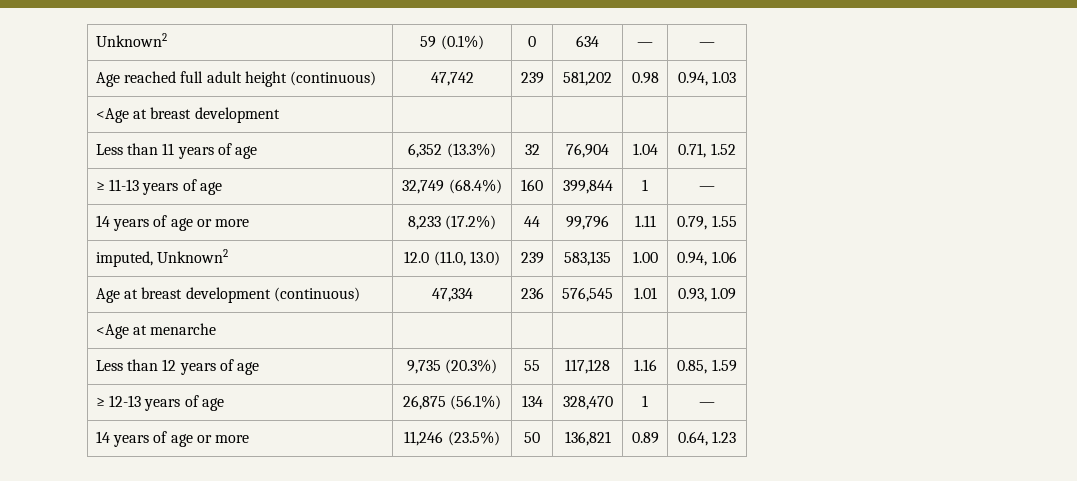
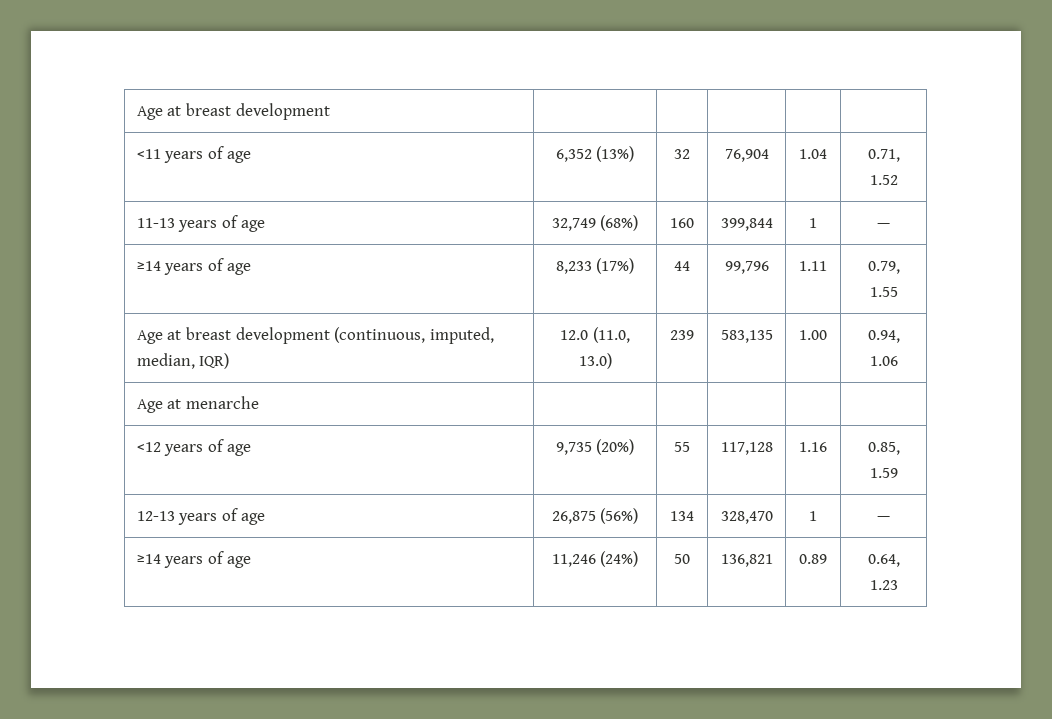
- Unknown2 | 59 (0.1%) | 0 | 634 | — | —
- Age reached full adult height (continuous) | 47,742 | 239 | 581,202 | 0.98 | 0.94, 1.03
- <Age at breast development | | | | |
+ Age at breast development | | | | |
- Less than 11 years of age | 6,352 (13.3%) | 32 | 76,904 | 1.04 | 0.71, 1.52
+ <11 years of age | 6,352 (13%) | 32 | 76,904 | 1.04 | 0.71, 1.52
- ≥ 11-13 years of age | 32,749 (68.4%) | 160 | 399,844 | 1 | —
+ 11-13 years of age | 32,749 (68%) | 160 | 399,844 | 1 | —
- 14 years of age or more | 8,233 (17.2%) | 44 | 99,796 | 1.11 | 0.79, 1.55
+ ≥14 years of age | 8,233 (17%) | 44 | 99,796 | 1.11 | 0.79, 1.55
- imputed, Unknown2 | 12.0 (11.0, 13.0) | 239 | 583,135 | 1.00 | 0.94, 1.06
+ Age at breast development (continuous, imputed, median, IQR) | 12.0 (11.0, 13.0) | 239 | 583,135 | 1.00 | 0.94, 1.06
- Age at breast development (continuous) | 47,334 | 236 | 576,545 | 1.01 | 0.93, 1.09
- <Age at menarche | | | | |
- Less than 12 years of age | 9,735 (20.3%) | 55 | 117,128 | 1.16 | 0.85, 1.59
+ Age at menarche | | | | |
+ <12 years of age | 9,735 (20%) | 55 | 117,128 | 1.16 | 0.85, 1.59
- ≥ 12-13 years of age | 26,875 (56.1%) | 134 | 328,470 | 1 | —
+ 12-13 years of age | 26,875 (56%) | 134 | 328,470 | 1 | —
- 14 years of age or more | 11,246 (23.5%) | 50 | 136,821 | 0.89 | 0.64, 1.23
+ ≥14 years of age | 11,246 (24%) | 50 | 136,821 | 0.89 | 0.64, 1.23

